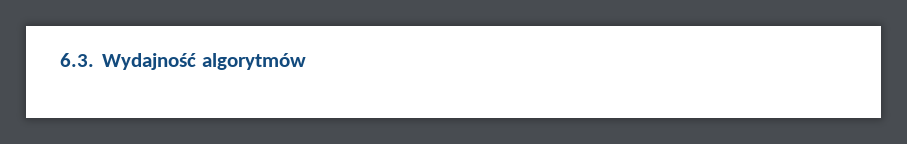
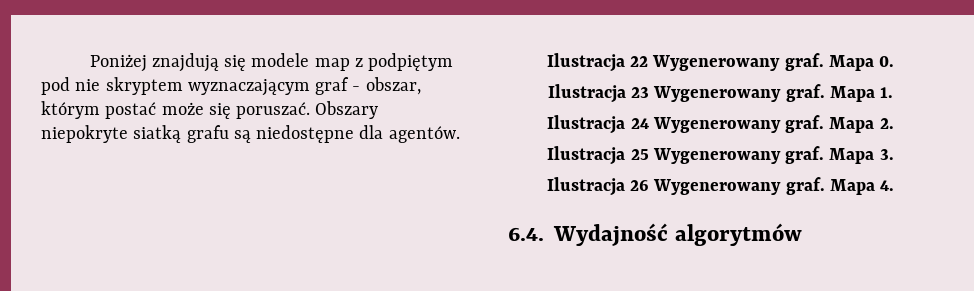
- 6.3. Wydajność algorytmów
+ Poniżej znajdują się modele map z podpiętym pod nie skryptem wyznaczającym graf - obszar, którym postać może się poruszać. Obszary niepokryte siatką grafu są niedostępne dla agentów.
+ Ilustracja 22 Wygenerowany graf. Mapa 0.
+ Ilustracja 23 Wygenerowany graf. Mapa 1.
+ Ilustracja 24 Wygenerowany graf. Mapa 2.
+ Ilustracja 25 Wygenerowany graf. Mapa 3.
+ Ilustracja 26 Wygenerowany graf. Mapa 4.
+ 6.4. Wydajność algorytmów

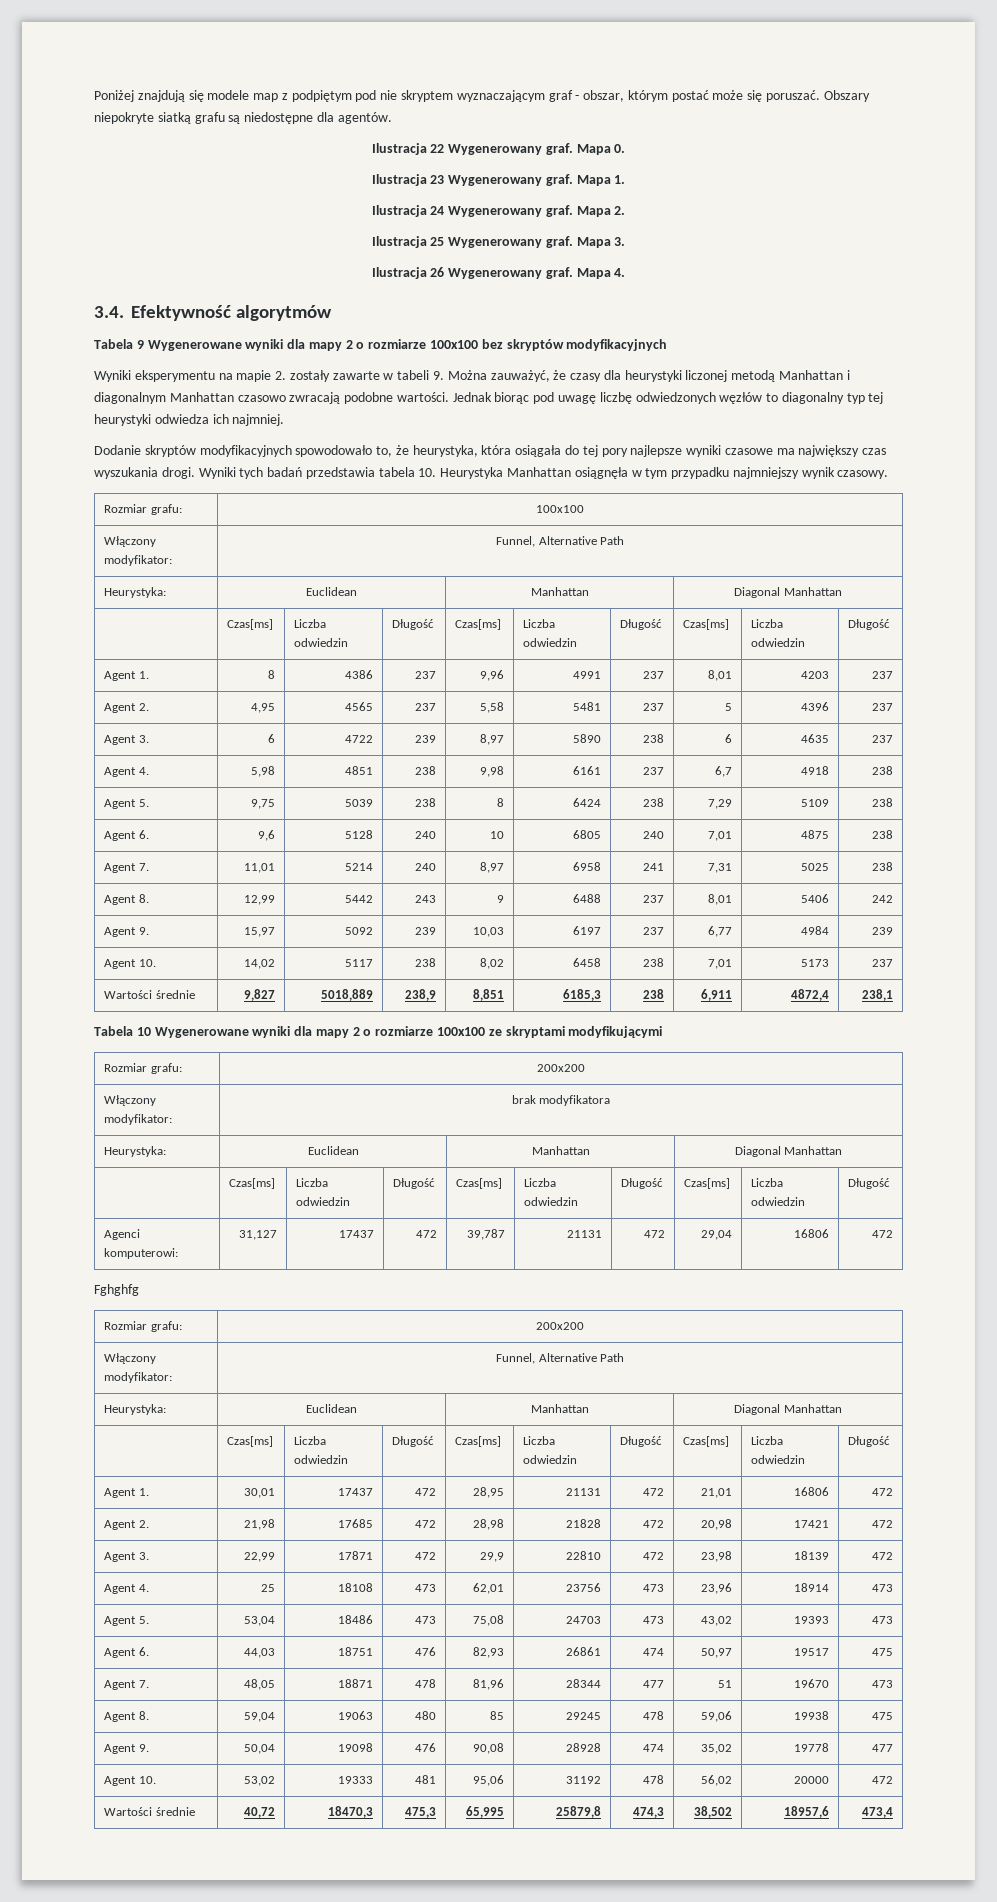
- 6.4. Wydajność algorytmów
+ 3.4. Efektywność algorytmów
+ Tabela 9 Wygenerowane wyniki dla mapy 2 o rozmiarze 100x100 bez skryptów modyfikacyjnych
+ Wyniki eksperymentu na mapie 2. zostały zawarte w tabeli 9. Można zauważyć, że czasy dla heurystyki liczonej metodą Manhattan i diagonalnym Manhattan czasowo zwracają podobne wartości. Jednak biorąc pod uwagę liczbę odwiedzonych węzłów to diagonalny typ tej heurystyki odwiedza ich najmniej.
+ Dodanie skryptów modyfikacyjnych spowodowało to, że heurystyka, która osiągała do tej pory najlepsze wyniki czasowe ma największy czas wyszukania drogi. Wyniki tych badań przedstawia tabela 10. Heurystyka Manhattan osiągnęła w tym przypadku najmniejszy wynik czasowy.
+ Rozmiar grafu: | 100x100
+ Włączony modyfikator: | Funnel, Alternative Path
+ Heurystyka: | Euclidean | Manhattan | Diagonal Manhattan
+ | Czas[ms] | Liczba odwiedzin | Długość | Czas[ms] | Liczba odwiedzin | Długość | Czas[ms] | Liczba odwiedzin | Długość
+ Agent 1. | 8 | 4386 | 237 | 9,96 | 4991 | 237 | 8,01 | 4203 | 237
+ Agent 2. | 4,95 | 4565 | 237 | 5,58 | 5481 | 237 | 5 | 4396 | 237
+ Agent 3. | 6 | 4722 | 239 | 8,97 | 5890 | 238 | 6 | 4635 | 237
+ Agent 4. | 5,98 | 4851 | 238 | 9,98 | 6161 | 237 | 6,7 | 4918 | 238
+ Agent 5. | 9,75 | 5039 | 238 | 8 | 6424 | 238 | 7,29 | 5109 | 238
+ Agent 6. | 9,6 | 5128 | 240 | 10 | 6805 | 240 | 7,01 | 4875 | 238
+ Agent 7. | 11,01 | 5214 | 240 | 8,97 | 6958 | 241 | 7,31 | 5025 | 238
+ Agent 8. | 12,99 | 5442 | 243 | 9 | 6488 | 237 | 8,01 | 5406 | 242
+ Agent 9. | 15,97 | 5092 | 239 | 10,03 | 6197 | 237 | 6,77 | 4984 | 239
+ Agent 10. | 14,02 | 5117 | 238 | 8,02 | 6458 | 238 | 7,01 | 5173 | 237
+ Wartości średnie | 9,827 | 5018,889 | 238,9 | 8,851 | 6185,3 | 238 | 6,911 | 4872,4 | 238,1
+ Tabela 10 Wygenerowane wyniki dla mapy 2 o rozmiarze 100x100 ze skryptami modyfikującymi
+ Rozmiar grafu: | 200x200
+ Włączony modyfikator: | brak modyfikatora
+ Heurystyka: | Euclidean | Manhattan | Diagonal Manhattan
+ | Czas[ms] | Liczba odwiedzin | Długość | Czas[ms] | Liczba odwiedzin | Długość | Czas[ms] | Liczba odwiedzin | Długość
+ Agenci komputerowi: | 31,127 | 17437 | 472 | 39,787 | 21131 | 472 | 29,04 | 16806 | 472
+ Fghghfg
+ Rozmiar grafu: | 200x200
+ Włączony modyfikator: | Funnel, Alternative Path
+ Heurystyka: | Euclidean | Manhattan | Diagonal Manhattan
+ | Czas[ms] | Liczba odwiedzin | Długość | Czas[ms] | Liczba odwiedzin | Długość | Czas[ms] | Liczba odwiedzin | Długość
+ Agent 1. | 30,01 | 17437 | 472 | 28,95 | 21131 | 472 | 21,01 | 16806 | 472
+ Agent 2. | 21,98 | 17685 | 472 | 28,98 | 21828 | 472 | 20,98 | 17421 | 472
+ Agent 3. | 22,99 | 17871 | 472 | 29,9 | 22810 | 472 | 23,98 | 18139 | 472
+ Agent 4. | 25 | 18108 | 473 | 62,01 | 23756 | 473 | 23,96 | 18914 | 473
+ Agent 5. | 53,04 | 18486 | 473 | 75,08 | 24703 | 473 | 43,02 | 19393 | 473
+ Agent 6. | 44,03 | 18751 | 476 | 82,93 | 26861 | 474 | 50,97 | 19517 | 475
+ Agent 7. | 48,05 | 18871 | 478 | 81,96 | 28344 | 477 | 51 | 19670 | 473
+ Agent 8. | 59,04 | 19063 | 480 | 85 | 29245 | 478 | 59,06 | 19938 | 475
+ Agent 9. | 50,04 | 19098 | 476 | 90,08 | 28928 | 474 | 35,02 | 19778 | 477
+ Agent 10. | 53,02 | 19333 | 481 | 95,06 | 31192 | 478 | 56,02 | 20000 | 472
+ Wartości średnie | 40,72 | 18470,3 | 475,3 | 65,995 | 25879,8 | 474,3 | 38,502 | 18957,6 | 473,4

